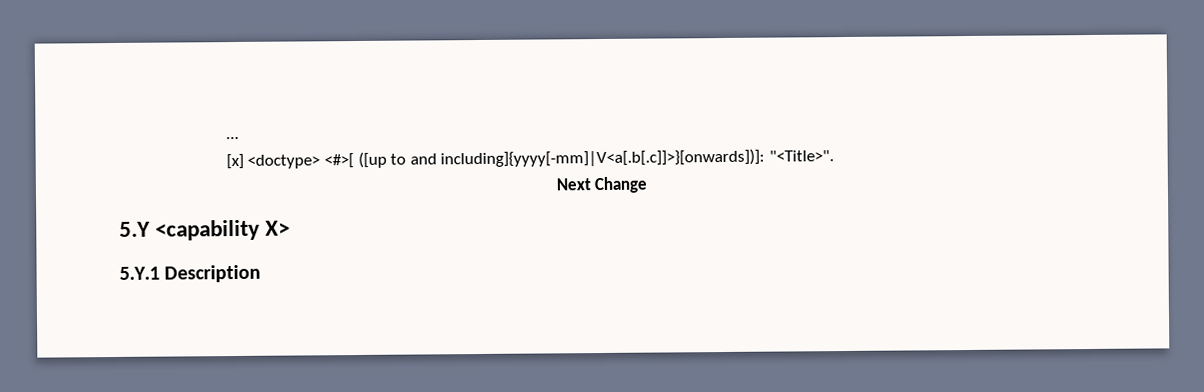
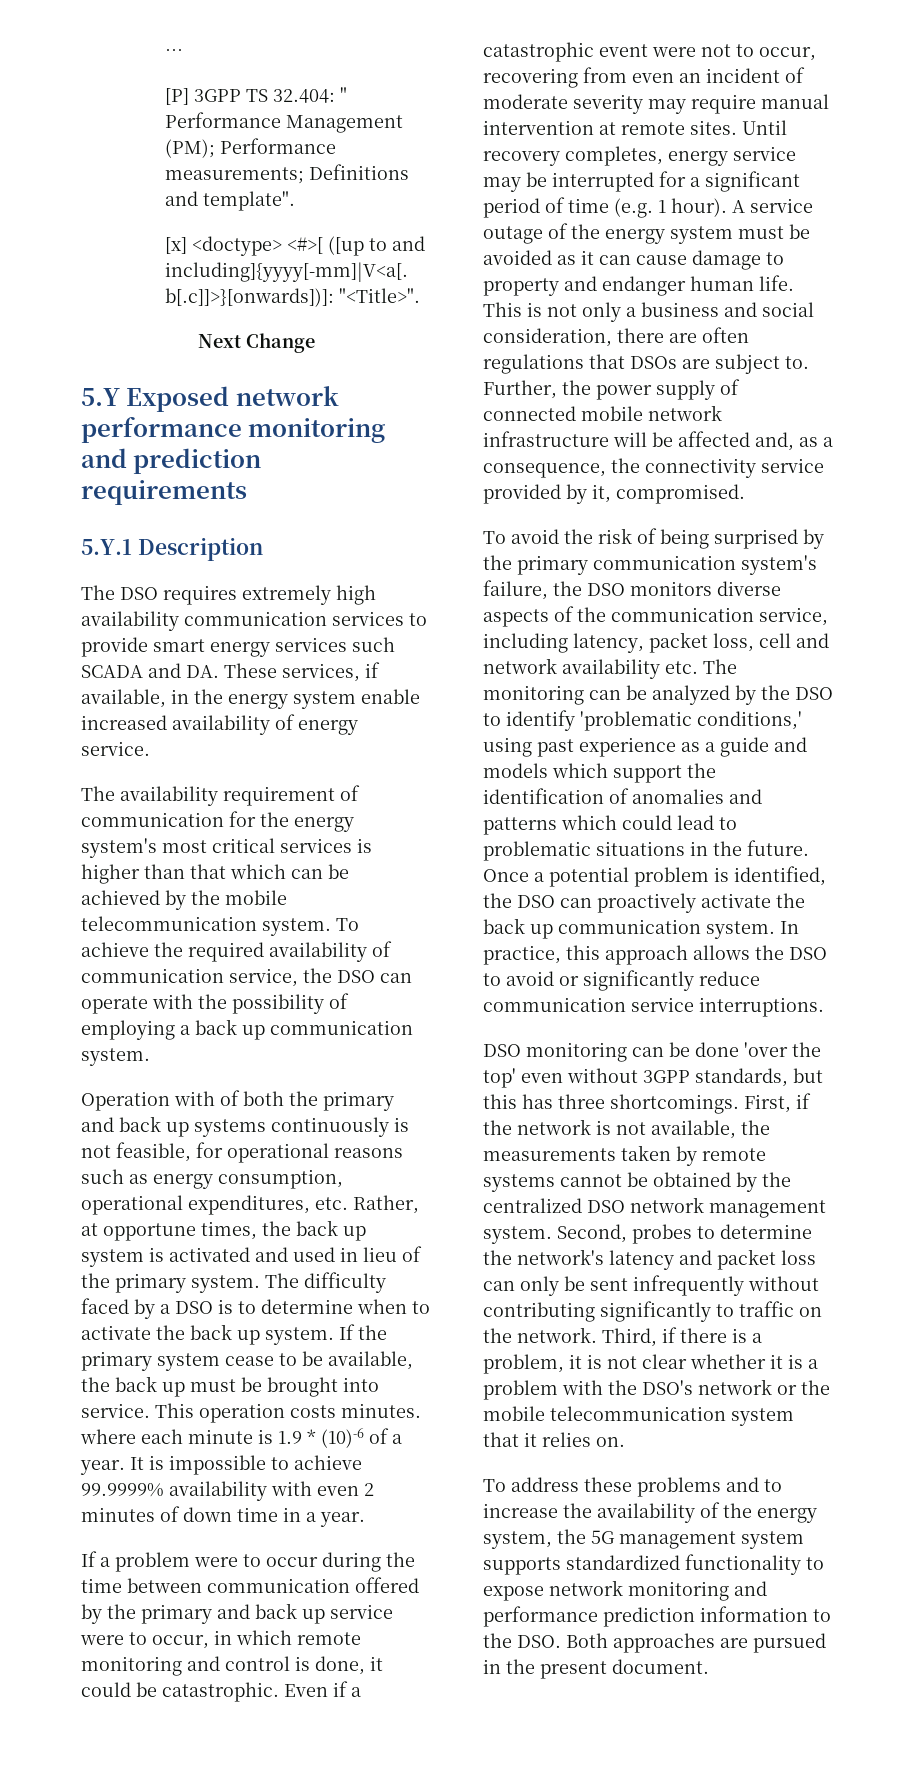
+ [P] 3GPP TS 32.404: " Performance Management (PM); Performance measurements; Definitions and template".
- 5.Y <capability X>
+ 5.Y Exposed network performance monitoring and prediction requirements
  5.Y.1 Description
+ The DSO requires extremely high availability communication services to provide smart energy services such SCADA and DA. These services, if available, in the energy system enable increased availability of energy service.
+ The availability requirement of communication for the energy system's most critical services is higher than that which can be achieved by the mobile telecommunication system. To achieve the required availability of communication service, the DSO can operate with the possibility of employing a back up communication system.
+ Operation with of both the primary and back up systems continuously is not feasible, for operational reasons such as energy consumption, operational expenditures, etc. Rather, at opportune times, the back up system is activated and used in lieu of the primary system. The difficulty faced by a DSO is to determine when to activate the back up system. If the primary system cease to be available, the back up must be brought into service. This operation costs minutes. where each minute is 1.9 * (10)-6 of a year. It is impossible to achieve 99.9999% availability with even 2 minutes of down time in a year.
+ If a problem were to occur during the time between communication offered by the primary and back up service were to occur, in which remote monitoring and control is done, it could be catastrophic. Even if a catastrophic event were not to occur, recovering from even an incident of moderate severity may require manual intervention at remote sites. Until recovery completes, energy service may be interrupted for a significant period of time (e.g. 1 hour). A service outage of the energy system must be avoided as it can cause damage to property and endanger human life. This is not only a business and social consideration, there are often regulations that DSOs are subject to. Further, the power supply of connected mobile network infrastructure will be affected and, as a consequence, the connectivity service provided by it, compromised.
+ To avoid the risk of being surprised by the primary communication system's failure, the DSO monitors diverse aspects of the communication service, including latency, packet loss, cell and network availability etc. The monitoring can be analyzed by the DSO to identify 'problematic conditions,' using past experience as a guide and models which support the identification of anomalies and patterns which could lead to problematic situations in the future. Once a potential problem is identified, the DSO can proactively activate the back up communication system. In practice, this approach allows the DSO to avoid or significantly reduce communication service interruptions.
+ DSO monitoring can be done 'over the top' even without 3GPP standards, but this has three shortcomings. First, if the network is not available, the measurements taken by remote systems cannot be obtained by the centralized DSO network management system. Second, probes to determine the network's latency and packet loss can only be sent infrequently without contributing significantly to traffic on the network. Third, if there is a problem, it is not clear whether it is a problem with the DSO's network or the mobile telecommunication system that it relies on.
+ To address these problems and to increase the availability of the energy system, the 5G management system supports standardized functionality to expose network monitoring and performance prediction information to the DSO. Both approaches are pursued in the present document.

